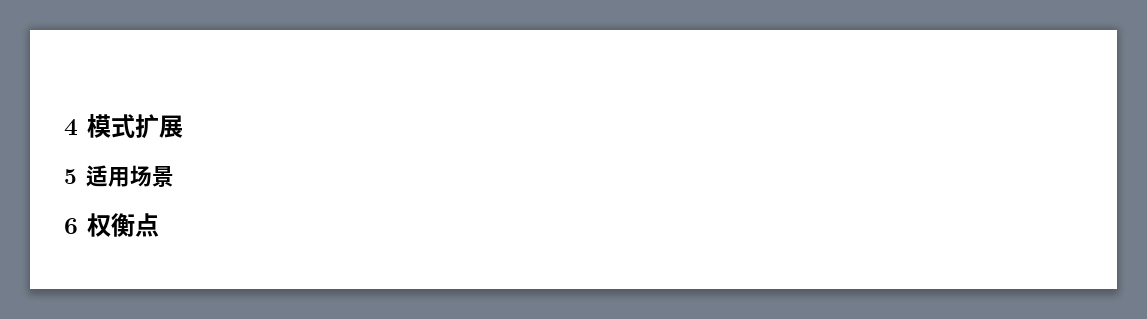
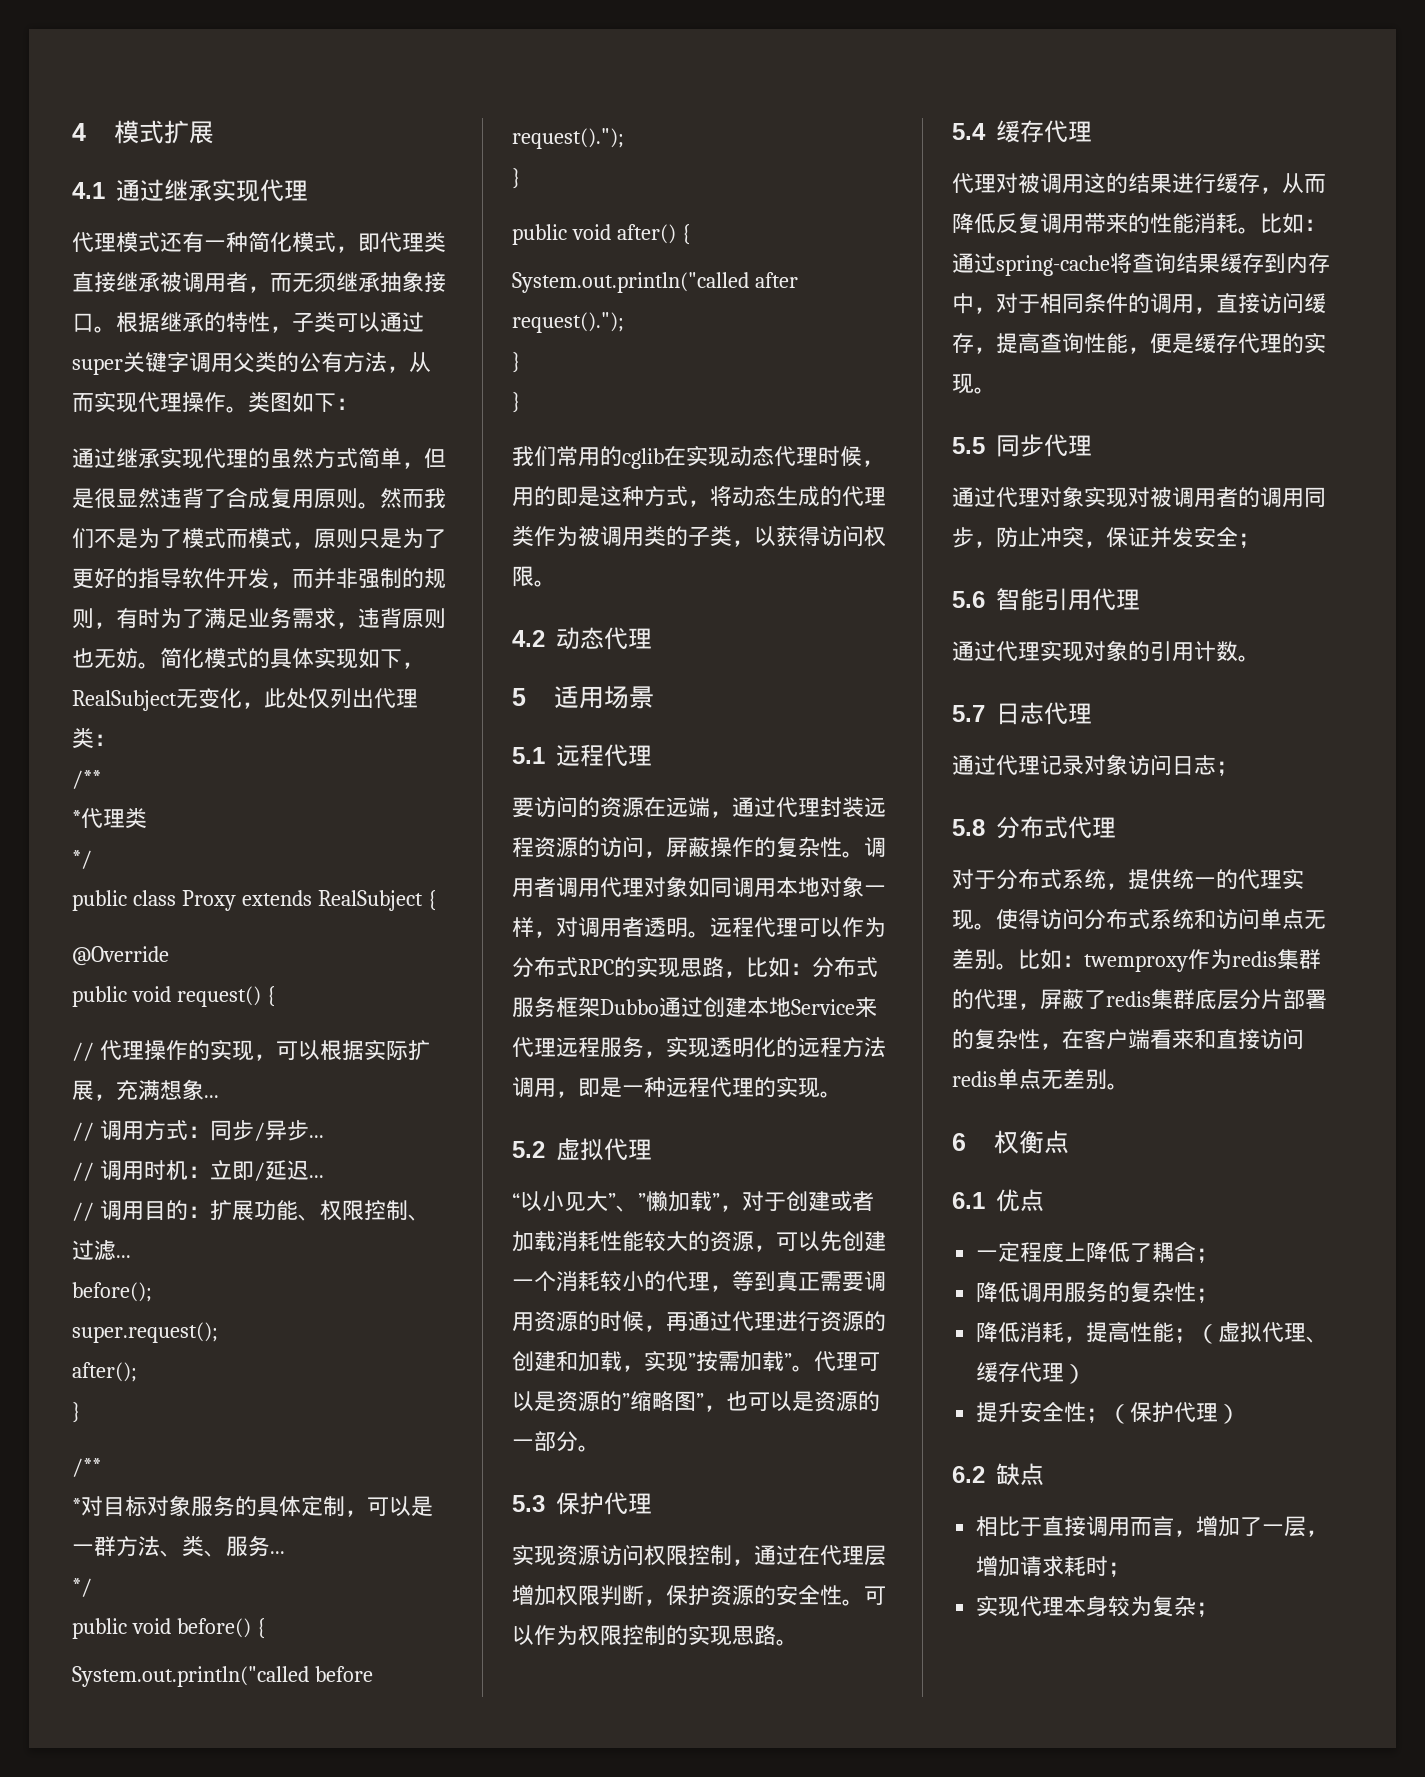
+ 4.1通过继承实现代理
+ 代理模式还有一种简化模式，即代理类直接继承被调用者，而无须继承抽象接口。根据继承的特性，子类可以通过super关键字调用父类的公有方法，从而实现代理操作。类图如下：
+ 通过继承实现代理的虽然方式简单，但是很显然违背了合成复用原则。然而我们不是为了模式而模式，原则只是为了更好的指导软件开发，而并非强制的规则，有时为了满足业务需求，违背原则也无妨。简化模式的具体实现如下，RealSubject无变化，此处仅列出代理类：
+ /**
+ *代理类
+ */
+ public class Proxy extends RealSubject {
+ @Override
+ public void request() {
+ // 代理操作的实现，可以根据实际扩展，充满想象...
+ // 调用方式：同步/异步...
+ // 调用时机：立即/延迟...
+ // 调用目的：扩展功能、权限控制、过滤...
+ before();
+ super.request();
+ after();
+ }
+ /**
+ *对目标对象服务的具体定制，可以是一群方法、类、服务...
+ */
+ public void before() {
+ System.out.println("called before request().");
+ }
+ public void after() {
+ System.out.println("called after request().");
+ }
+ }
+ 我们常用的cglib在实现动态代理时候，用的即是这种方式，将动态生成的代理类作为被调用类的子类，以获得访问权限。
+ 4.2动态代理
  5适用场景
+ 5.1远程代理
+ 要访问的资源在远端，通过代理封装远程资源的访问，屏蔽操作的复杂性。调用者调用代理对象如同调用本地对象一样，对调用者透明。远程代理可以作为分布式RPC的实现思路，比如：分布式服务框架Dubbo通过创建本地Service来代理远程服务，实现透明化的远程方法调用，即是一种远程代理的实现。
+ 5.2虚拟代理
+ “以小见大”、”懒加载”，对于创建或者加载消耗性能较大的资源，可以先创建一个消耗较小的代理，等到真正需要调用资源的时候，再通过代理进行资源的创建和加载，实现”按需加载”。代理可以是资源的”缩略图”，也可以是资源的一部分。
+ 5.3保护代理
+ 实现资源访问权限控制，通过在代理层增加权限判断，保护资源的安全性。可以作为权限控制的实现思路。
+ 5.4缓存代理
+ 代理对被调用这的结果进行缓存，从而降低反复调用带来的性能消耗。比如：通过spring-cache将查询结果缓存到内存中，对于相同条件的调用，直接访问缓存，提高查询性能，便是缓存代理的实现。
+ 5.5同步代理
+ 通过代理对象实现对被调用者的调用同步，防止冲突，保证并发安全；
+ 5.6智能引用代理
+ 通过代理实现对象的引用计数。
+ 5.7日志代理
+ 通过代理记录对象访问日志；
+ 5.8分布式代理
+ 对于分布式系统，提供统一的代理实现。使得访问分布式系统和访问单点无差别。比如：twemproxy作为redis集群的代理，屏蔽了redis集群底层分片部署的复杂性，在客户端看来和直接访问redis单点无差别。
  6权衡点
+ 6.1优点
+ 一定程度上降低了耦合；
+ 降低调用服务的复杂性；
+ 降低消耗，提高性能；（虚拟代理、缓存代理）
+ 提升安全性；（保护代理）
+ 6.2缺点
+ 相比于直接调用而言，增加了一层，增加请求耗时；
+ 实现代理本身较为复杂；

